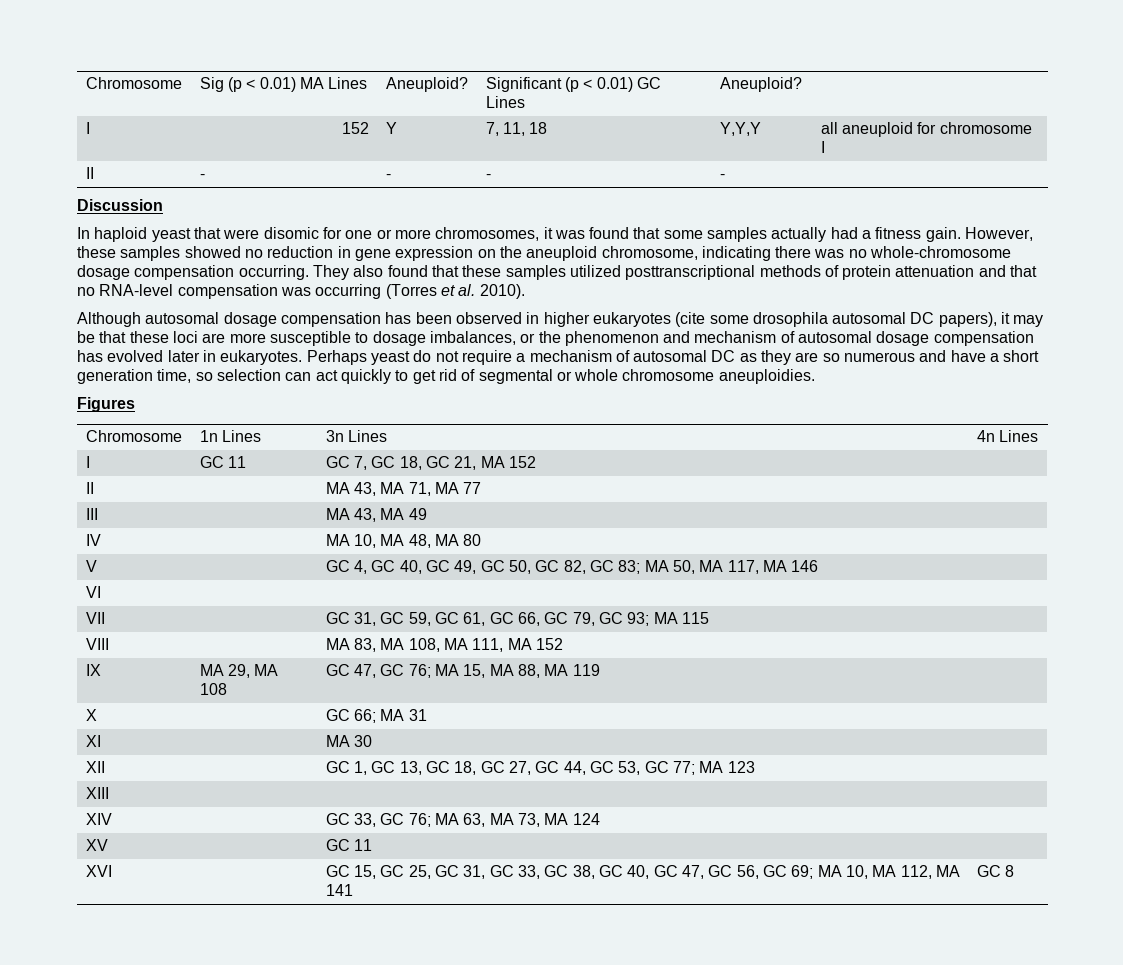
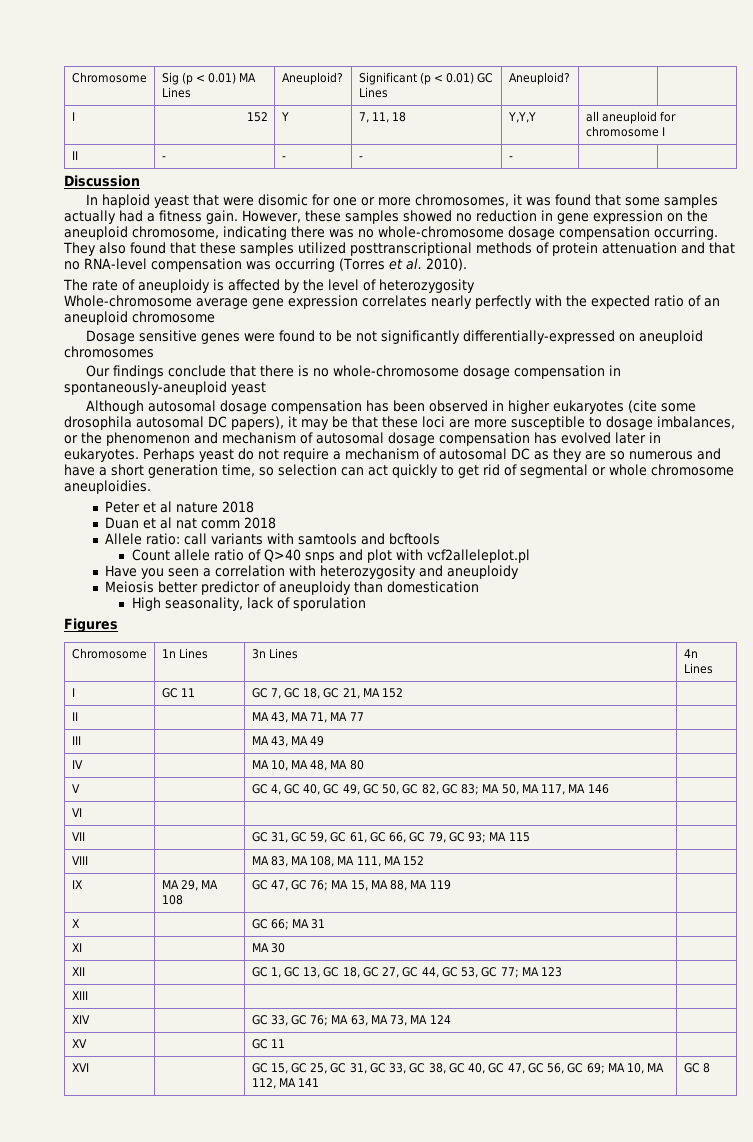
+ The rate of aneuploidy is affected by the level of heterozygosity
+ Whole-chromosome average gene expression correlates nearly perfectly with the expected ratio of an aneuploid chromosome
+ Dosage sensitive genes were found to be not significantly differentially-expressed on aneuploid chromosomes
+ Our findings conclude that there is no whole-chromosome dosage compensation in spontaneously-aneuploid yeast
+ Peter et al nature 2018
+ Duan et al nat comm 2018
+ Allele ratio: call variants with samtools and bcftools
+ Count allele ratio of Q>40 snps and plot with vcf2alleleplot.pl
+ Have you seen a correlation with heterozygosity and aneuploidy
+ Meiosis better predictor of aneuploidy than domestication
+ High seasonality, lack of sporulation

